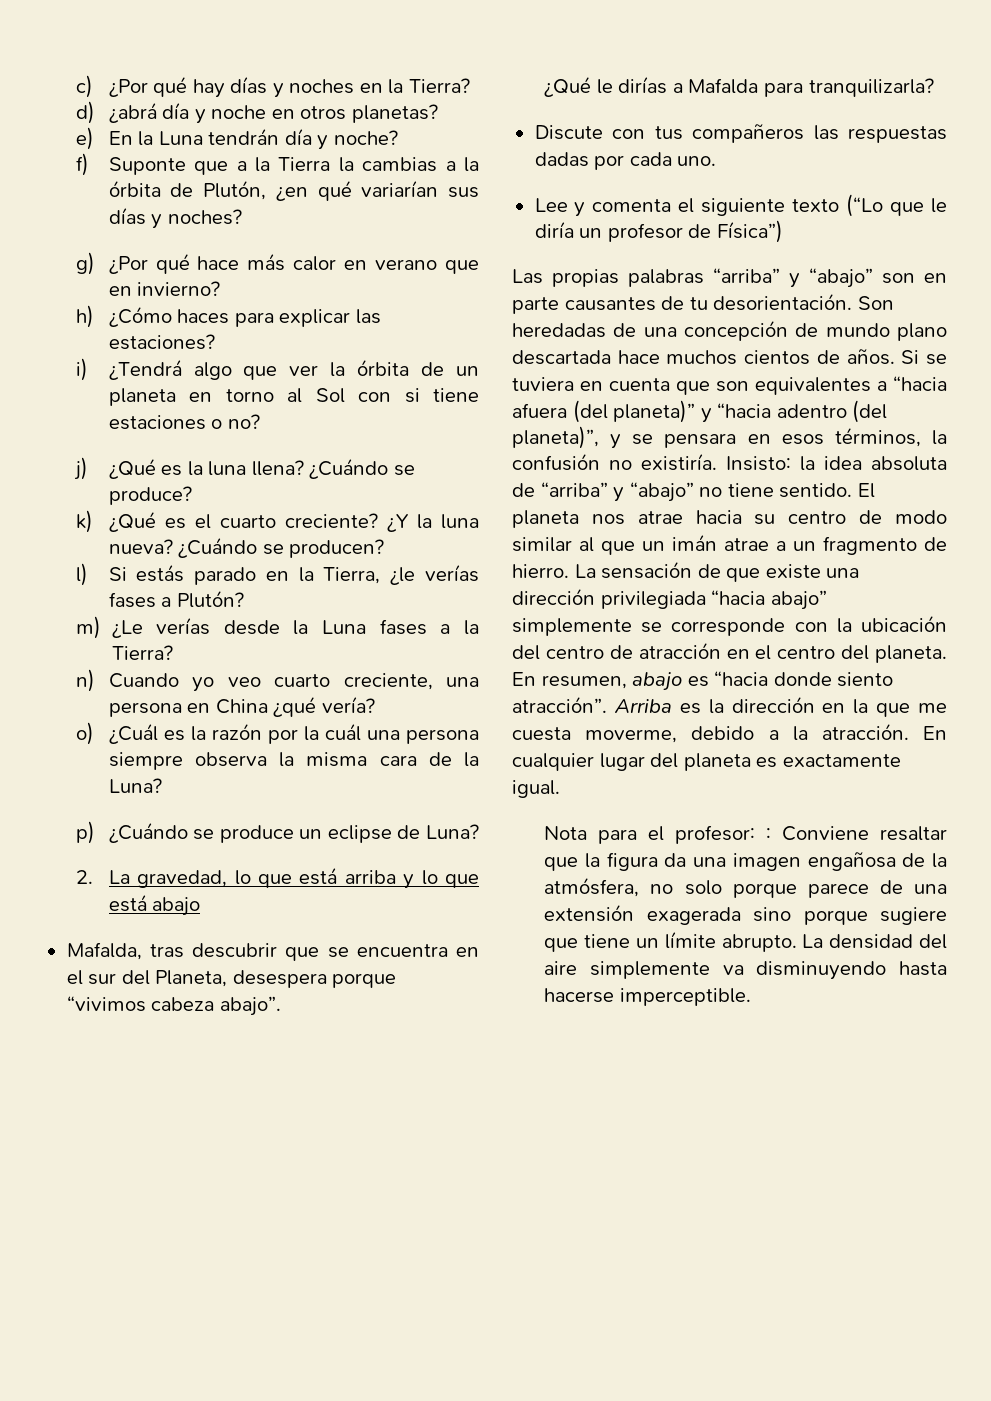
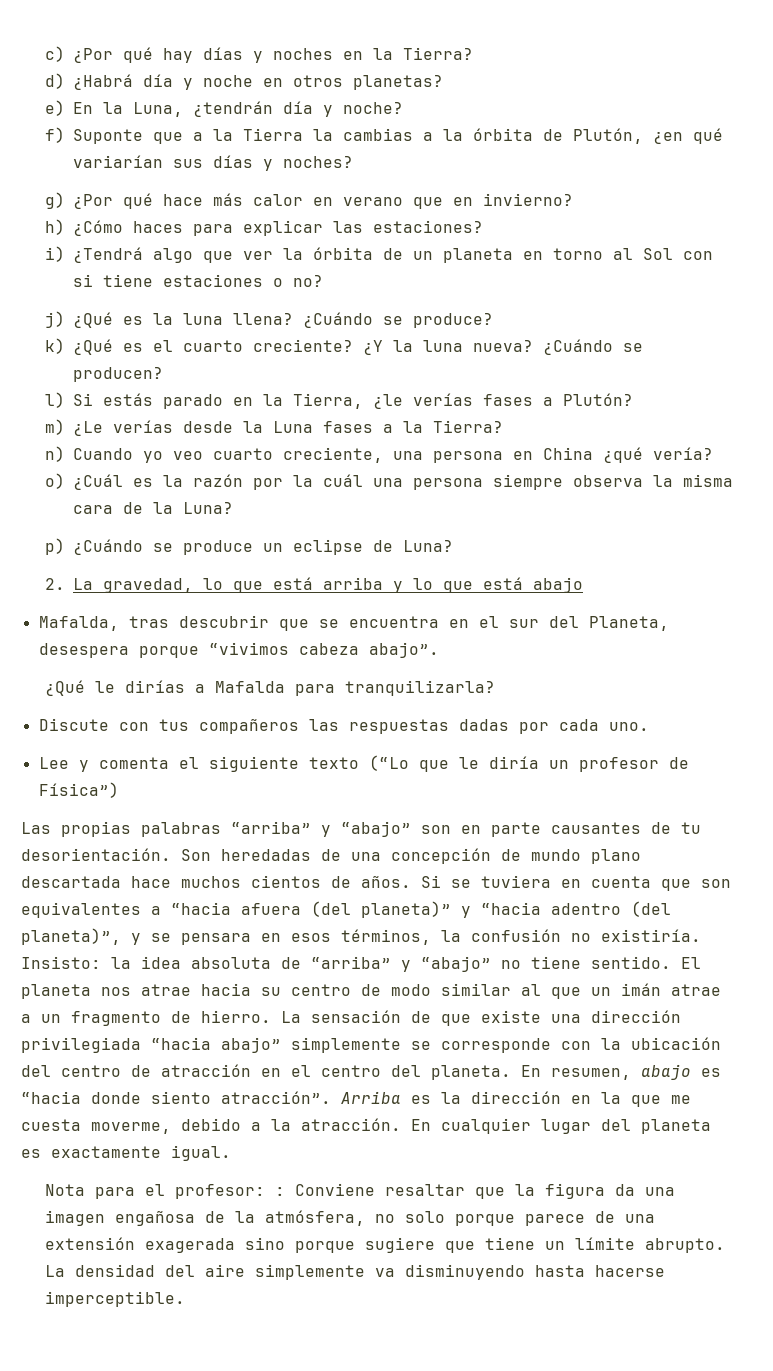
- d) ¿abrá día y noche en otros planetas?
+ d) ¿Habrá día y noche en otros planetas?
- e) En la Luna tendrán día y noche?
+ e) En la Luna, ¿tendrán día y noche?

